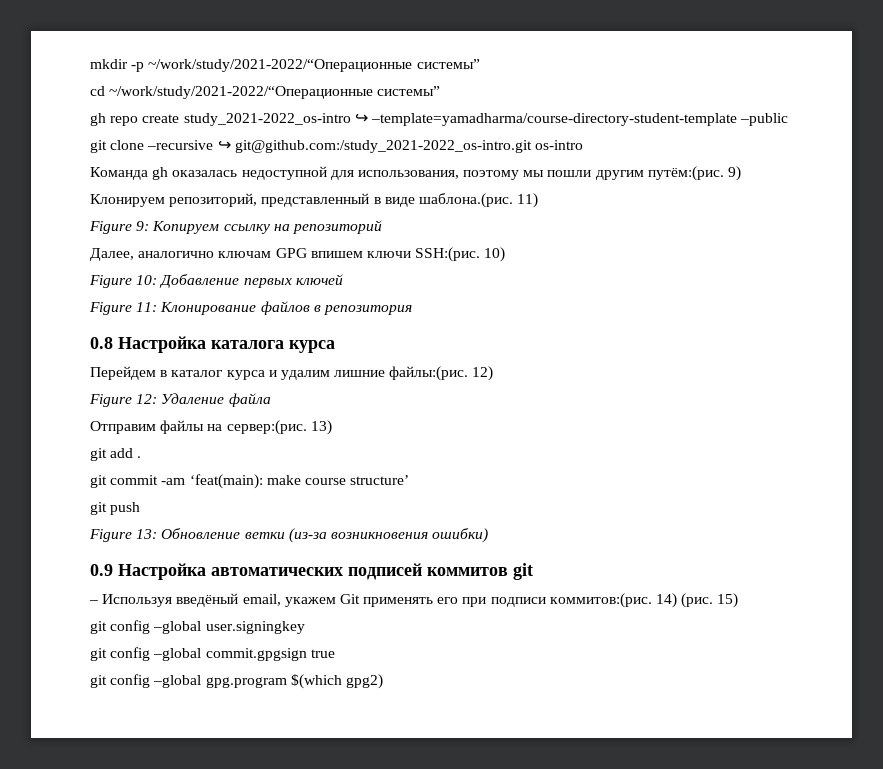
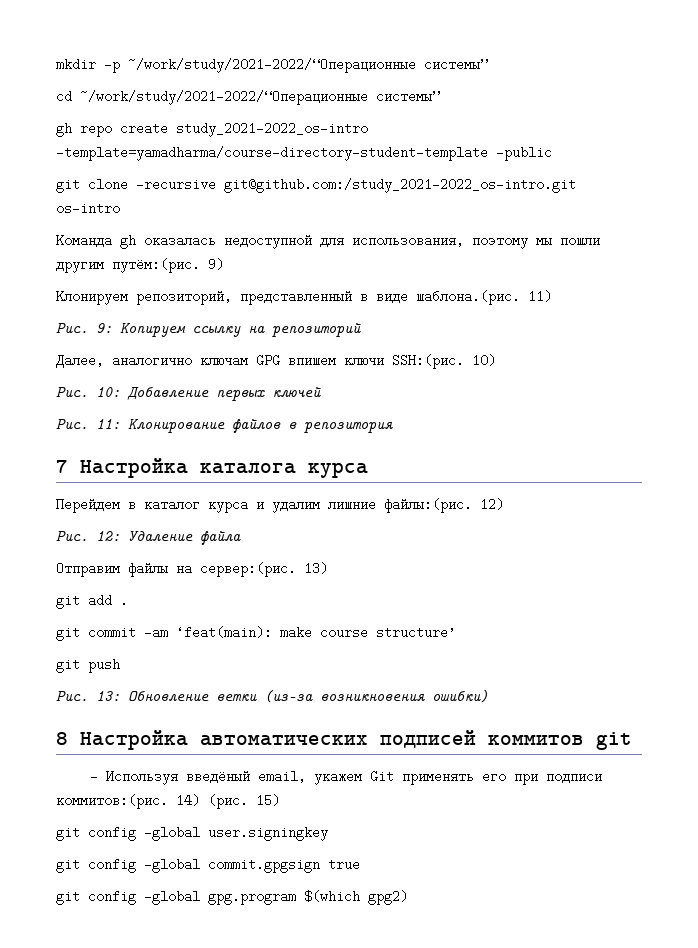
- gh repo create study_2021-2022_os-intro ↪ –template=yamadharma/course-directory-student-template –public
+ gh repo create study_2021-2022_os-intro –template=yamadharma/course-directory-student-template –public
- git clone –recursive ↪ git@github.com:/study_2021-2022_os-intro.git os-intro
+ git clone –recursive git@github.com:/study_2021-2022_os-intro.git os-intro
- Figure 9: Копируем ссылку на репозиторий
+ Рис. 9: Копируем ссылку на репозиторий
- Figure 10: Добавление первых ключей
+ Рис. 10: Добавление первых ключей
- Figure 11: Клонирование файлов в репозитория
+ Рис. 11: Клонирование файлов в репозитория
- 0.8 Настройка каталога курса
+ 7 Настройка каталога курса
- Figure 12: Удаление файла
+ Рис. 12: Удаление файла
- Figure 13: Обновление ветки (из-за возникновения ошибки)
+ Рис. 13: Обновление ветки (из-за возникновения ошибки)
- 0.9 Настройка автоматических подписей коммитов git
+ 8 Настройка автоматических подписей коммитов git

